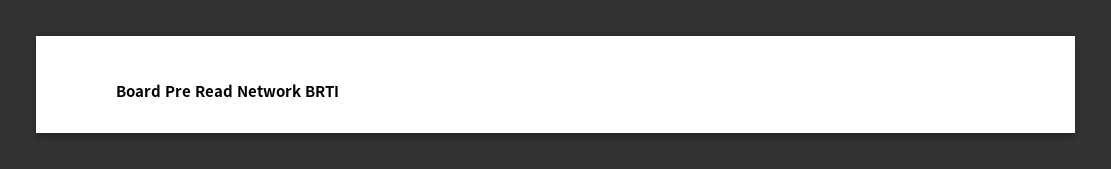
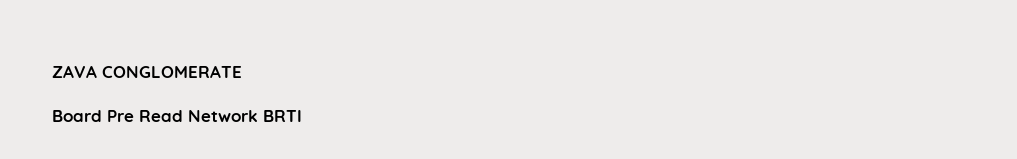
+ ZAVA CONGLOMERATE

